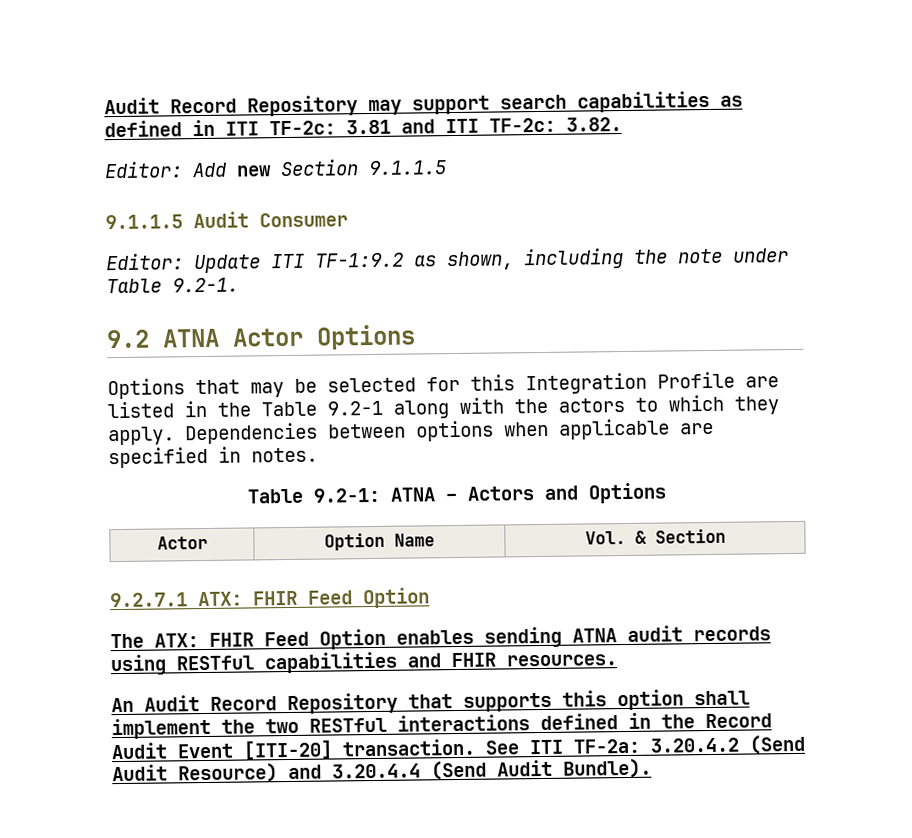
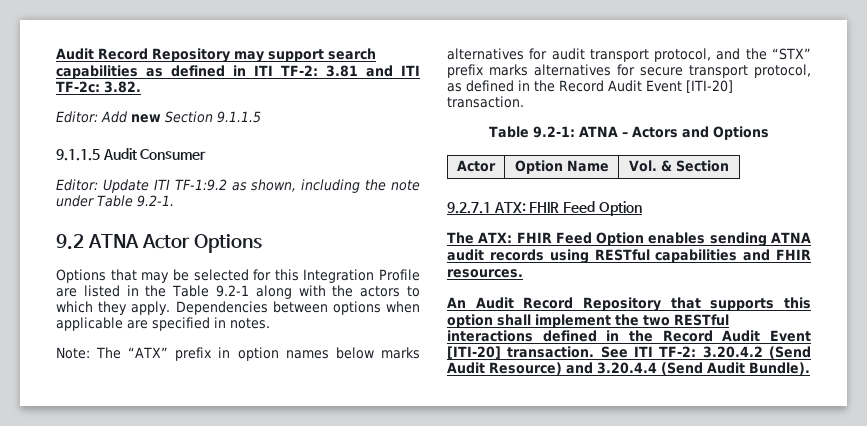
- Audit Record Repository may support search capabilities as defined in ITI TF-2c: 3.81 and ITI TF-2c: 3.82.
+ Audit Record Repository may support search capabilities as defined in ITI TF-2: 3.81 and ITI TF-2c: 3.82.
+ Note: The “ATX” prefix in option names below marks alternatives for audit transport protocol, and the “STX” prefix marks alternatives for secure transport protocol, as defined in the Record Audit Event [ITI-20] transaction.
- See ITI TF-2a: 3.20.4.2 (Send Audit Resource) and 3.20.4.4 (Send Audit Bundle).
+ See ITI TF-2: 3.20.4.2 (Send Audit Resource) and 3.20.4.4 (Send Audit Bundle).

